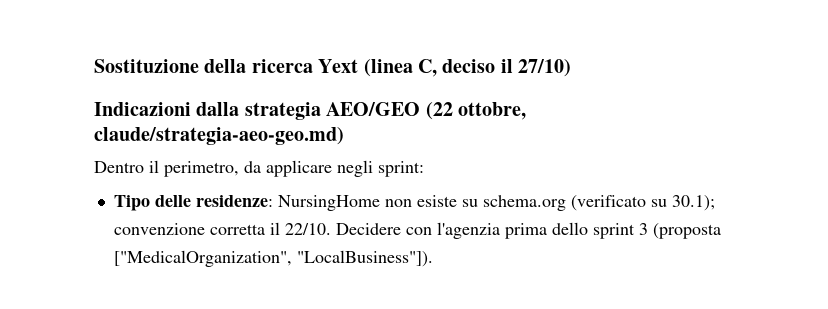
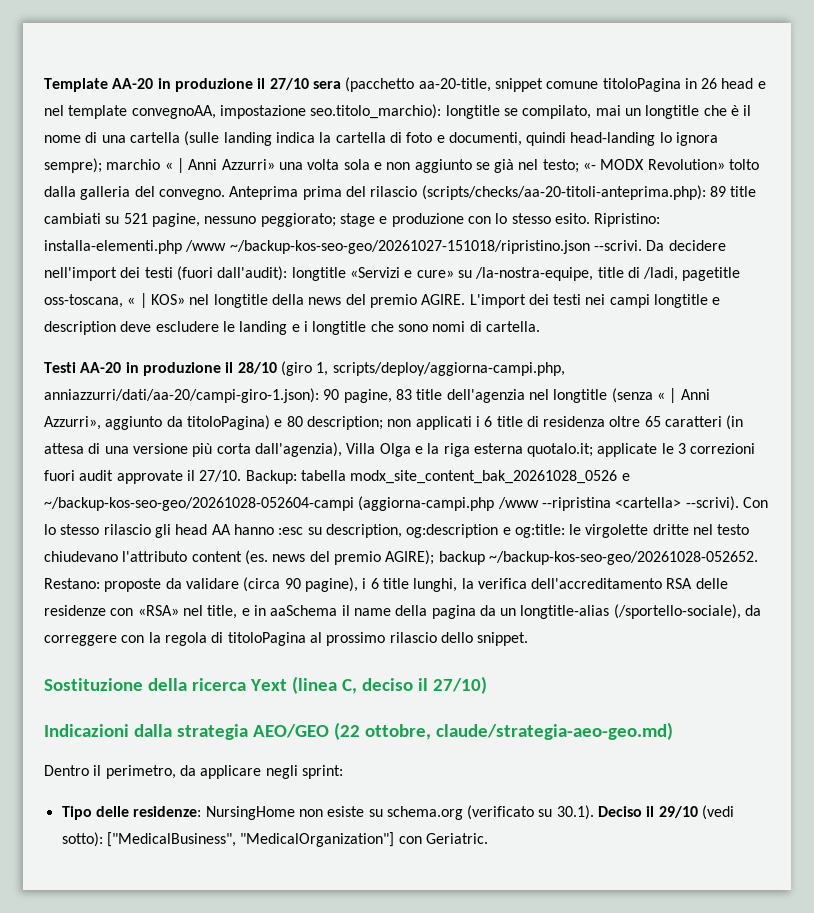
+ Template AA-20 in produzione il 27/10 sera (pacchetto aa-20-title, snippet comune titoloPagina in 26 head e nel template convegnoAA, impostazione seo.titolo_marchio): longtitle se compilato, mai un longtitle che è il nome di una cartella (sulle landing indica la cartella di foto e documenti, quindi head-landing lo ignora sempre); marchio « | Anni Azzurri» una volta sola e non aggiunto se già nel testo; «- MODX Revolution» tolto dalla galleria del convegno. Anteprima prima del rilascio (scripts/checks/aa-20-titoli-anteprima.php): 89 title cambiati su 521 pagine, nessuno peggiorato; stage e produzione con lo stesso esito. Ripristino: installa-elementi.php /www ~/backup-kos-seo-geo/20261027-151018/ripristino.json --scrivi. Da decidere nell'import dei testi (fuori dall'audit): longtitle «Servizi e cure» su /la-nostra-equipe, title di /ladi, pagetitle oss-toscana, « | KOS» nel longtitle della news del premio AGIRE. L'import dei testi nei campi longtitle e description deve escludere le landing e i longtitle che sono nomi di cartella.
+ Testi AA-20 in produzione il 28/10 (giro 1, scripts/deploy/aggiorna-campi.php, anniazzurri/dati/aa-20/campi-giro-1.json): 90 pagine, 83 title dell'agenzia nel longtitle (senza « | Anni Azzurri», aggiunto da titoloPagina) e 80 description; non applicati i 6 title di residenza oltre 65 caratteri (in attesa di una versione più corta dall'agenzia), Villa Olga e la riga esterna quotalo.it; applicate le 3 correzioni fuori audit approvate il 27/10. Backup: tabella modx_site_content_bak_20261028_0526 e ~/backup-kos-seo-geo/20261028-052604-campi (aggiorna-campi.php /www --ripristina <cartella> --scrivi). Con lo stesso rilascio gli head AA hanno :esc su description, og:description e og:title: le virgolette dritte nel testo chiudevano l'attributo content (es. news del premio AGIRE); backup ~/backup-kos-seo-geo/20261028-052652. Restano: proposte da validare (circa 90 pagine), i 6 title lunghi, la verifica dell'accreditamento RSA delle residenze con «RSA» nel title, e in aaSchema il name della pagina da un longtitle-alias (/sportello-sociale), da correggere con la regola di titoloPagina al prossimo rilascio dello snippet.
- Tipo delle residenze: NursingHome non esiste su schema.org (verificato su 30.1); convenzione corretta il 22/10. Decidere con l'agenzia prima dello sprint 3 (proposta ["MedicalOrganization", "LocalBusiness"]).
+ Tipo delle residenze: NursingHome non esiste su schema.org (verificato su 30.1). Deciso il 29/10 (vedi sotto): ["MedicalBusiness", "MedicalOrganization"] con Geriatric.

